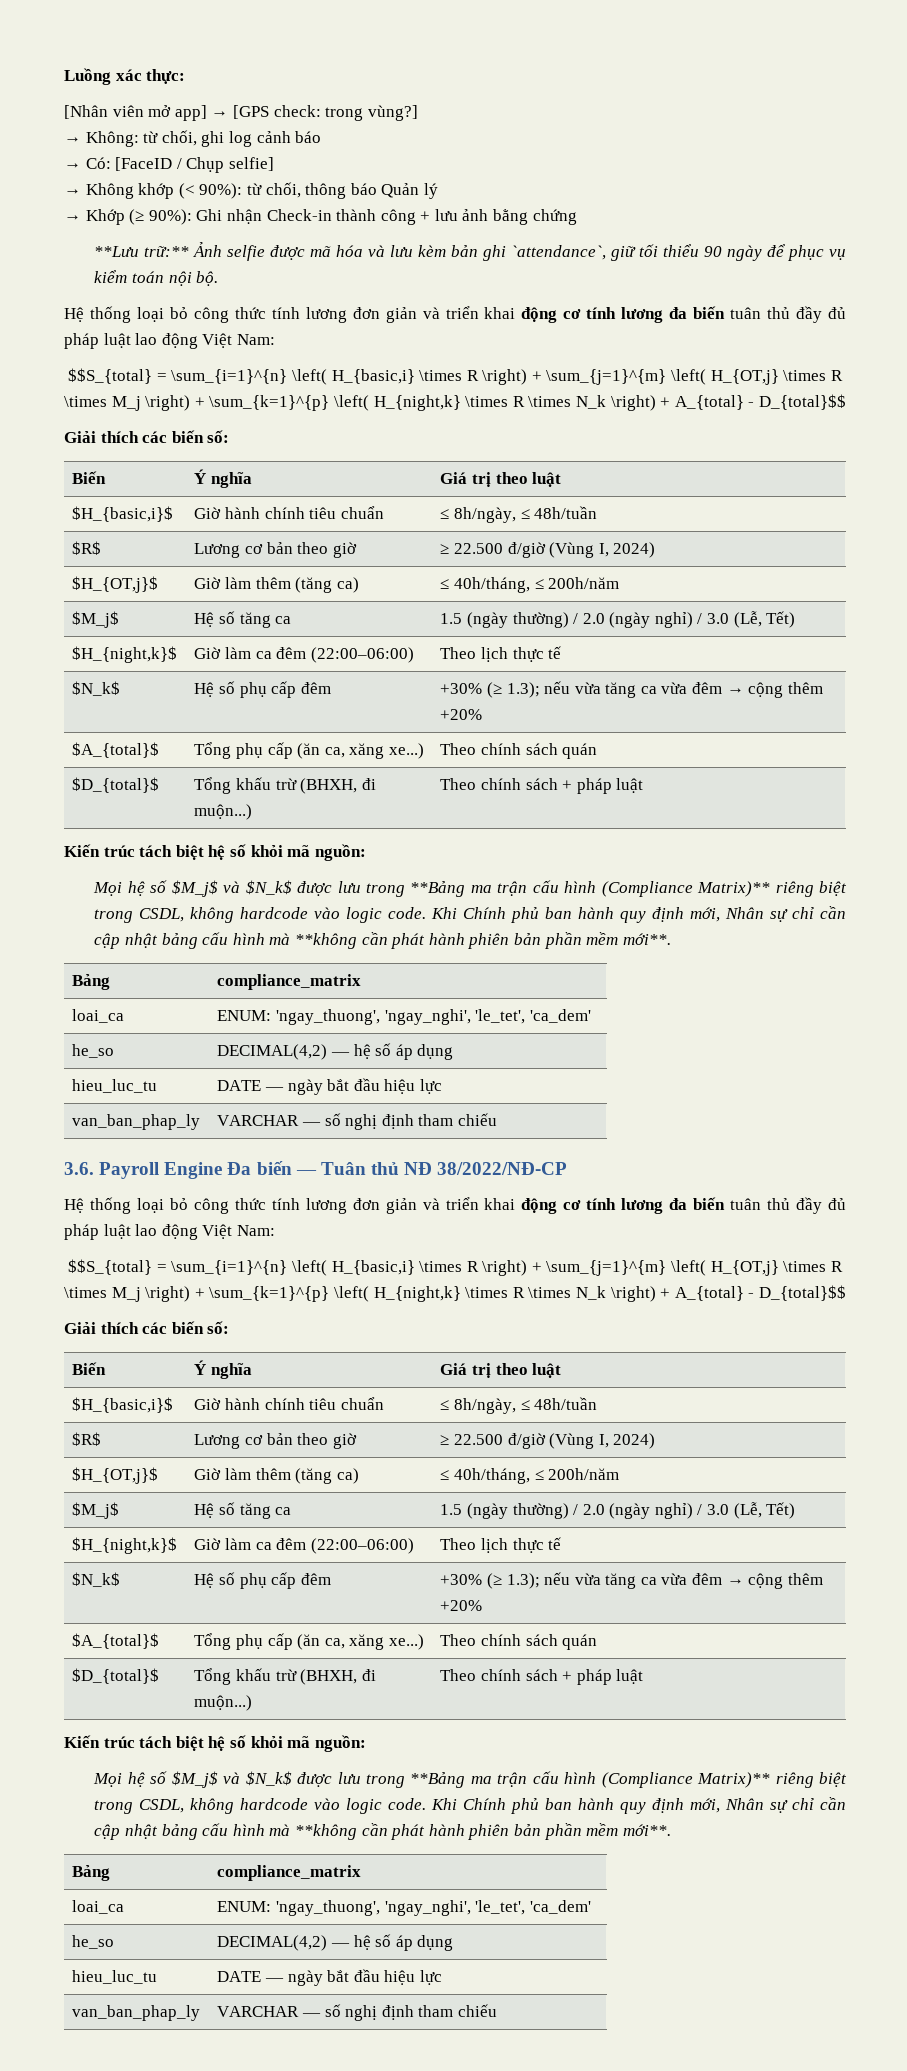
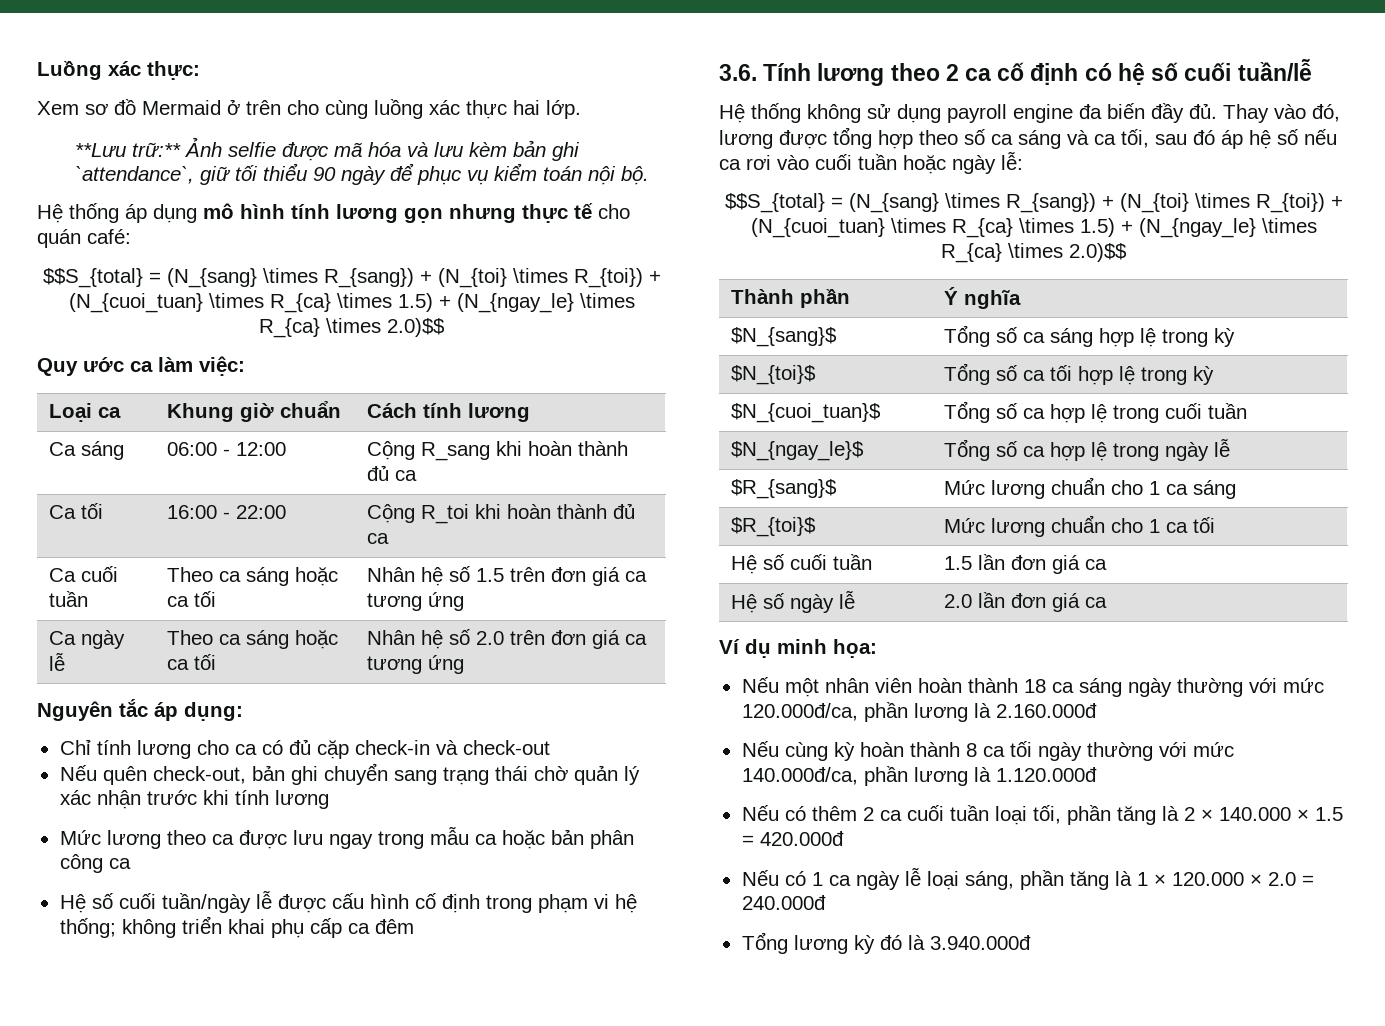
- [Nhân viên mở app] → [GPS check: trong vùng?]
- → Không: từ chối, ghi log cảnh báo
- → Có: [FaceID / Chụp selfie]
- → Không khớp (< 90%): từ chối, thông báo Quản lý
- → Khớp (≥ 90%): Ghi nhận Check-in thành công + lưu ảnh bằng chứng
+ Xem sơ đồ Mermaid ở trên cho cùng luồng xác thực hai lớp.
  **Lưu trữ:** Ảnh selfie được mã hóa và lưu kèm bản ghi `attendance`, giữ tối thiểu 90 ngày để phục vụ kiểm toán nội bộ.
- Hệ thống loại bỏ công thức tính lương đơn giản và triển khai động cơ tính lương đa biến tuân thủ đầy đủ pháp luật lao động Việt Nam:
- $$S_{total} = \sum_{i=1}^{n} \left( H_{basic,i} \times R \right) + \sum_{j=1}^{m} \left( H_{OT,j} \times R \times M_j \right) + \sum_{k=1}^{p} \left( H_{night,k} \times R \times N_k \right) + A_{total} - D_{total}$$
- Giải thích các biến số:
- Biến | Ý nghĩa | Giá trị theo luật
- $H_{basic,i}$ | Giờ hành chính tiêu chuẩn | ≤ 8h/ngày, ≤ 48h/tuần
- $R$ | Lương cơ bản theo giờ | ≥ 22.500 đ/giờ (Vùng I, 2024)
- $H_{OT,j}$ | Giờ làm thêm (tăng ca) | ≤ 40h/tháng, ≤ 200h/năm
- $M_j$ | Hệ số tăng ca | 1.5 (ngày thường) / 2.0 (ngày nghỉ) / 3.0 (Lễ, Tết)
- $H_{night,k}$ | Giờ làm ca đêm (22:00–06:00) | Theo lịch thực tế
- $N_k$ | Hệ số phụ cấp đêm | +30% (≥ 1.3); nếu vừa tăng ca vừa đêm → cộng thêm +20%
- $A_{total}$ | Tổng phụ cấp (ăn ca, xăng xe...) | Theo chính sách quán
- $D_{total}$ | Tổng khấu trừ (BHXH, đi muộn...) | Theo chính sách + pháp luật
- Kiến trúc tách biệt hệ số khỏi mã nguồn:
- Mọi hệ số $M_j$ và $N_k$ được lưu trong **Bảng ma trận cấu hình (Compliance Matrix)** riêng biệt trong CSDL, không hardcode vào logic code. Khi Chính phủ ban hành quy định mới, Nhân sự chỉ cần cập nhật bảng cấu hình mà **không cần phát hành phiên bản phần mềm mới**.
- Bảng | compliance_matrix
- loai_ca | ENUM: 'ngay_thuong', 'ngay_nghi', 'le_tet', 'ca_dem'
- he_so | DECIMAL(4,2) — hệ số áp dụng
- hieu_luc_tu | DATE — ngày bắt đầu hiệu lực
- van_ban_phap_ly | VARCHAR — số nghị định tham chiếu
- 3.6. Payroll Engine Đa biến — Tuân thủ NĐ 38/2022/NĐ-CP
- Hệ thống loại bỏ công thức tính lương đơn giản và triển khai động cơ tính lương đa biến tuân thủ đầy đủ pháp luật lao động Việt Nam:
- $$S_{total} = \sum_{i=1}^{n} \left( H_{basic,i} \times R \right) + \sum_{j=1}^{m} \left( H_{OT,j} \times R \times M_j \right) + \sum_{k=1}^{p} \left( H_{night,k} \times R \times N_k \right) + A_{total} - D_{total}$$
- Giải thích các biến số:
- Biến | Ý nghĩa | Giá trị theo luật
- $H_{basic,i}$ | Giờ hành chính tiêu chuẩn | ≤ 8h/ngày, ≤ 48h/tuần
- $R$ | Lương cơ bản theo giờ | ≥ 22.500 đ/giờ (Vùng I, 2024)
- $H_{OT,j}$ | Giờ làm thêm (tăng ca) | ≤ 40h/tháng, ≤ 200h/năm
- $M_j$ | Hệ số tăng ca | 1.5 (ngày thường) / 2.0 (ngày nghỉ) / 3.0 (Lễ, Tết)
- $H_{night,k}$ | Giờ làm ca đêm (22:00–06:00) | Theo lịch thực tế
- $N_k$ | Hệ số phụ cấp đêm | +30% (≥ 1.3); nếu vừa tăng ca vừa đêm → cộng thêm +20%
- $A_{total}$ | Tổng phụ cấp (ăn ca, xăng xe...) | Theo chính sách quán
- $D_{total}$ | Tổng khấu trừ (BHXH, đi muộn...) | Theo chính sách + pháp luật
- Kiến trúc tách biệt hệ số khỏi mã nguồn:
- Mọi hệ số $M_j$ và $N_k$ được lưu trong **Bảng ma trận cấu hình (Compliance Matrix)** riêng biệt trong CSDL, không hardcode vào logic code. Khi Chính phủ ban hành quy định mới, Nhân sự chỉ cần cập nhật bảng cấu hình mà **không cần phát hành phiên bản phần mềm mới**.
- Bảng | compliance_matrix
- loai_ca | ENUM: 'ngay_thuong', 'ngay_nghi', 'le_tet', 'ca_dem'
- he_so | DECIMAL(4,2) — hệ số áp dụng
- hieu_luc_tu | DATE — ngày bắt đầu hiệu lực
- van_ban_phap_ly | VARCHAR — số nghị định tham chiếu
+ Hệ thống áp dụng mô hình tính lương gọn nhưng thực tế cho quán café:
+ $$S_{total} = (N_{sang} \times R_{sang}) + (N_{toi} \times R_{toi}) + (N_{cuoi_tuan} \times R_{ca} \times 1.5) + (N_{ngay_le} \times R_{ca} \times 2.0)$$
+ Quy ước ca làm việc:
+ Loại ca | Khung giờ chuẩn | Cách tính lương
+ Ca sáng | 06:00 - 12:00 | Cộng R_sang khi hoàn thành đủ ca
+ Ca tối | 16:00 - 22:00 | Cộng R_toi khi hoàn thành đủ ca
+ Ca cuối tuần | Theo ca sáng hoặc ca tối | Nhân hệ số 1.5 trên đơn giá ca tương ứng
+ Ca ngày lễ | Theo ca sáng hoặc ca tối | Nhân hệ số 2.0 trên đơn giá ca tương ứng
+ Nguyên tắc áp dụng:
+ Chỉ tính lương cho ca có đủ cặp check-in và check-out
+ Nếu quên check-out, bản ghi chuyển sang trạng thái chờ quản lý xác nhận trước khi tính lương
+ Mức lương theo ca được lưu ngay trong mẫu ca hoặc bản phân công ca
+ Hệ số cuối tuần/ngày lễ được cấu hình cố định trong phạm vi hệ thống; không triển khai phụ cấp ca đêm
+ 3.6. Tính lương theo 2 ca cố định có hệ số cuối tuần/lễ
+ Hệ thống không sử dụng payroll engine đa biến đầy đủ. Thay vào đó, lương được tổng hợp theo số ca sáng và ca tối, sau đó áp hệ số nếu ca rơi vào cuối tuần hoặc ngày lễ:
+ $$S_{total} = (N_{sang} \times R_{sang}) + (N_{toi} \times R_{toi}) + (N_{cuoi_tuan} \times R_{ca} \times 1.5) + (N_{ngay_le} \times R_{ca} \times 2.0)$$
+ Thành phần | Ý nghĩa
+ $N_{sang}$ | Tổng số ca sáng hợp lệ trong kỳ
+ $N_{toi}$ | Tổng số ca tối hợp lệ trong kỳ
+ $N_{cuoi_tuan}$ | Tổng số ca hợp lệ trong cuối tuần
+ $N_{ngay_le}$ | Tổng số ca hợp lệ trong ngày lễ
+ $R_{sang}$ | Mức lương chuẩn cho 1 ca sáng
+ $R_{toi}$ | Mức lương chuẩn cho 1 ca tối
+ Hệ số cuối tuần | 1.5 lần đơn giá ca
+ Hệ số ngày lễ | 2.0 lần đơn giá ca
+ Ví dụ minh họa:
+ Nếu một nhân viên hoàn thành 18 ca sáng ngày thường với mức 120.000đ/ca, phần lương là 2.160.000đ
+ Nếu cùng kỳ hoàn thành 8 ca tối ngày thường với mức 140.000đ/ca, phần lương là 1.120.000đ
+ Nếu có thêm 2 ca cuối tuần loại tối, phần tăng là 2 × 140.000 × 1.5 = 420.000đ
+ Nếu có 1 ca ngày lễ loại sáng, phần tăng là 1 × 120.000 × 2.0 = 240.000đ
+ Tổng lương kỳ đó là 3.940.000đ

